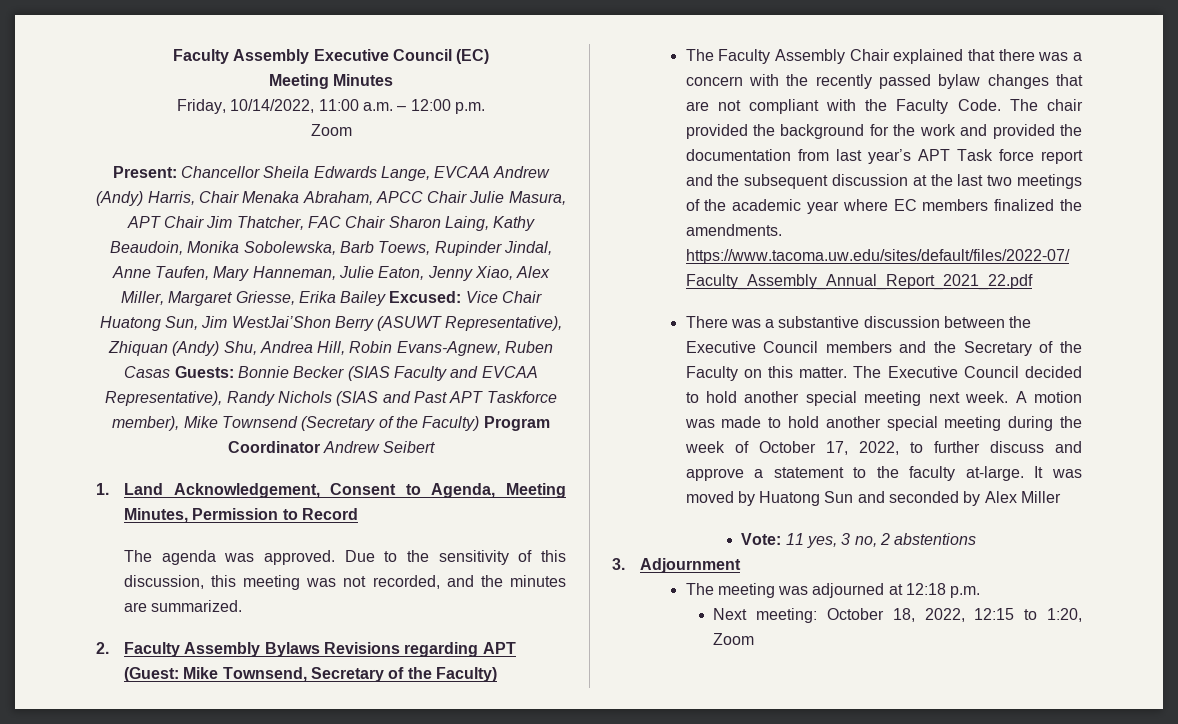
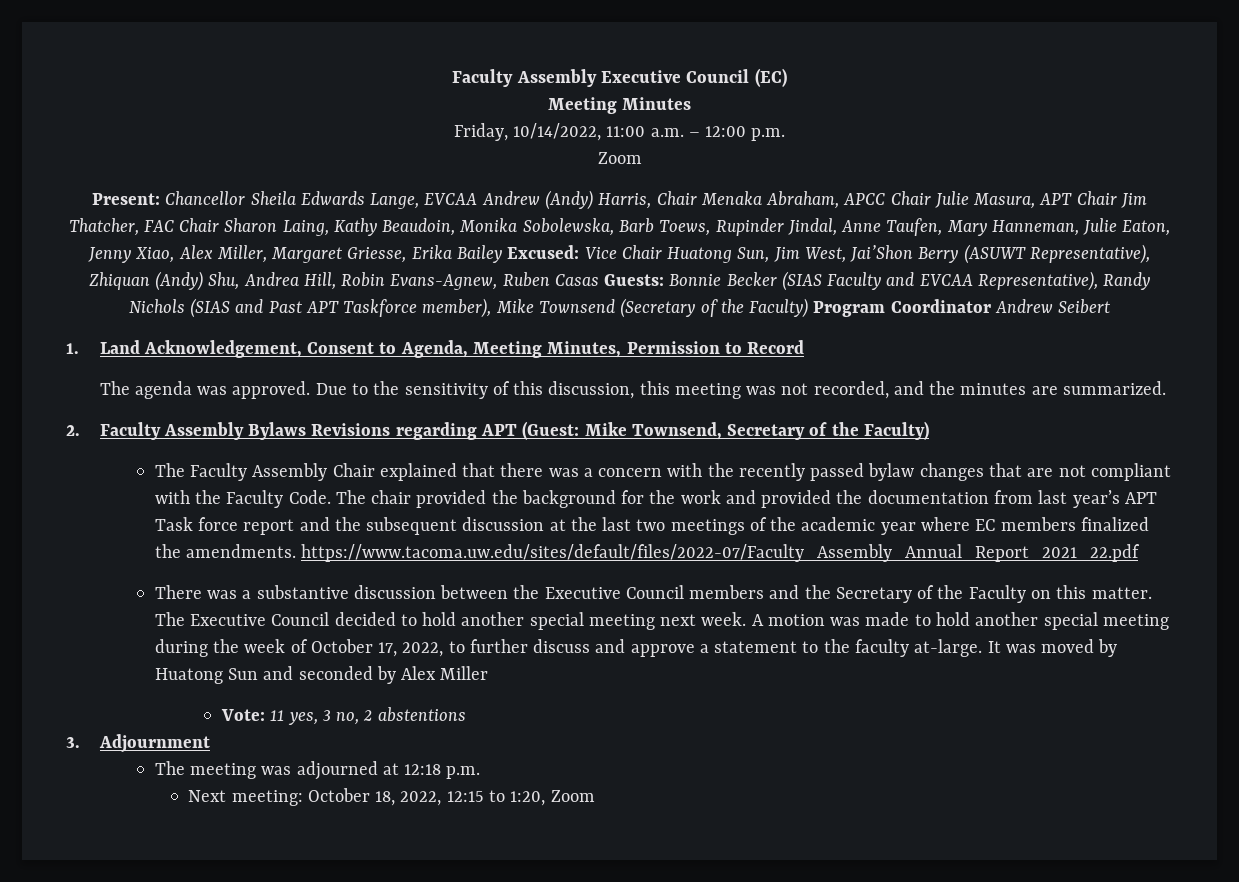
- Vice Chair Huatong Sun, Jim WestJai’Shon Berry (ASUWT Representative), Zhiquan (Andy) Shu, Andrea Hill, Robin Evans-Agnew, Ruben Casas Guests:
+ Vice Chair Huatong Sun, Jim West, Jai’Shon Berry (ASUWT Representative), Zhiquan (Andy) Shu, Andrea Hill, Robin Evans-Agnew, Ruben Casas Guests:

